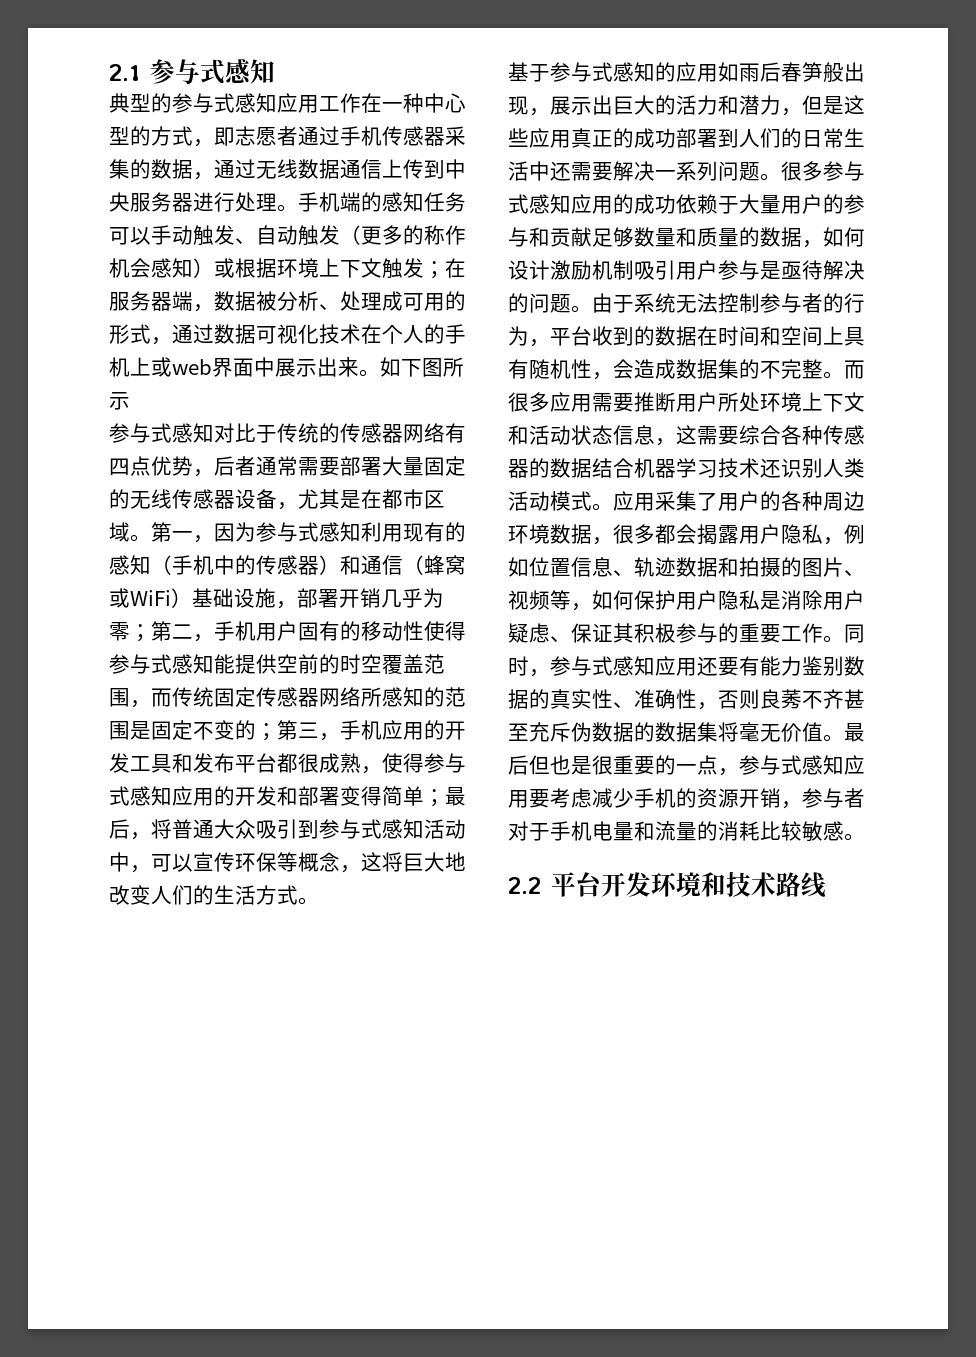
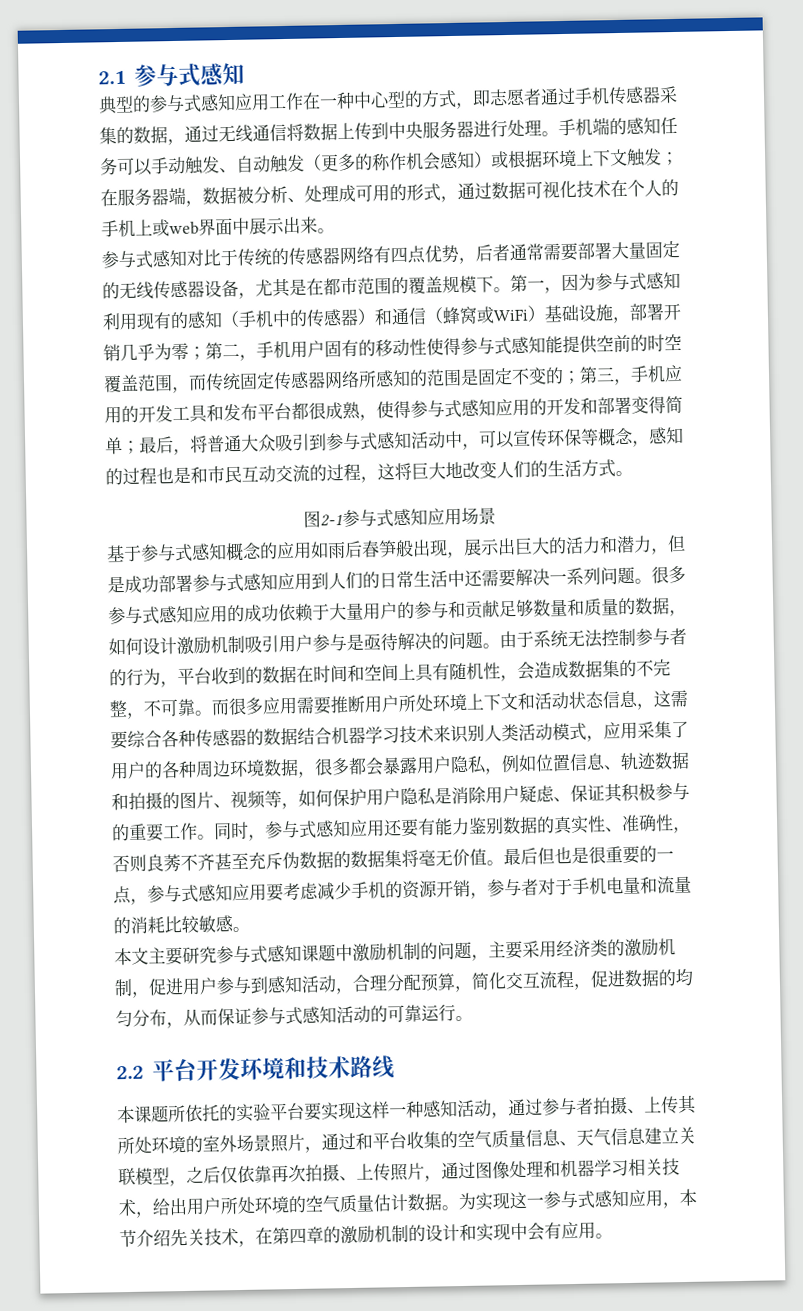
- 典型的参与式感知应用工作在一种中心型的方式，即志愿者通过手机传感器采集的数据，通过无线数据通信上传到中央服务器进行处理。
+ 典型的参与式感知应用工作在一种中心型的方式，即志愿者通过手机传感器采集的数据，通过无线通信将数据上传到中央服务器进行处理。
- 如下图所示
- 参与式感知对比于传统的传感器网络有四点优势，后者通常需要部署大量固定的无线传感器设备，尤其是在都市区域。
+ 参与式感知对比于传统的传感器网络有四点优势，后者通常需要部署大量固定的无线传感器设备，尤其是在都市范围的覆盖规模下。
- 最后，将普通大众吸引到参与式感知活动中，可以宣传环保等概念，这将巨大地改变人们的生活方式。
+ 最后，将普通大众吸引到参与式感知活动中，可以宣传环保等概念，感知的过程也是和市民互动交流的过程，这将巨大地改变人们的生活方式。
+ 图2-1参与式感知应用场景
- 基于参与式感知的应用如雨后春笋般出现，展示出巨大的活力和潜力，但是这些应用真正的成功部署到人们的日常生活中还需要解决一系列问题。
+ 基于参与式感知概念的应用如雨后春笋般出现，展示出巨大的活力和潜力，但是成功部署参与式感知应用到人们的日常生活中还需要解决一系列问题。
- 由于系统无法控制参与者的行为，平台收到的数据在时间和空间上具有随机性，会造成数据集的不完整。
+ 由于系统无法控制参与者的行为，平台收到的数据在时间和空间上具有随机性，会造成数据集的不完整，不可靠。
- 而很多应用需要推断用户所处环境上下文和活动状态信息，这需要综合各种传感器的数据结合机器学习技术还识别人类活动模式。应用采集了用户的各种周边环境数据，很多都会揭露用户隐私，例如位置信息、轨迹数据和拍摄的图片、视频等，如何保护用户隐私是消除用户疑虑、保证其积极参与的重要工作。
+ 而很多应用需要推断用户所处环境上下文和活动状态信息，这需要综合各种传感器的数据结合机器学习技术来识别人类活动模式，应用采集了用户的各种周边环境数据，很多都会暴露用户隐私，例如位置信息、轨迹数据和拍摄的图片、视频等，如何保护用户隐私是消除用户疑虑、保证其积极参与的重要工作。
+ 本文主要研究参与式感知课题中激励机制的问题，主要采用经济类的激励机制，促进用户参与到感知活动，合理分配预算，简化交互流程，促进数据的均匀分布，从而保证参与式感知活动的可靠运行。
+ 本课题所依托的实验平台要实现这样一种感知活动，通过参与者拍摄、上传其所处环境的室外场景照片，通过和平台收集的空气质量信息、天气信息建立关联模型，之后仅依靠再次拍摄、上传照片，通过图像处理和机器学习相关技术，给出用户所处环境的空气质量估计数据。为实现这一参与式感知应用，本节介绍先关技术，在第四章的激励机制的设计和实现中会有应用。

